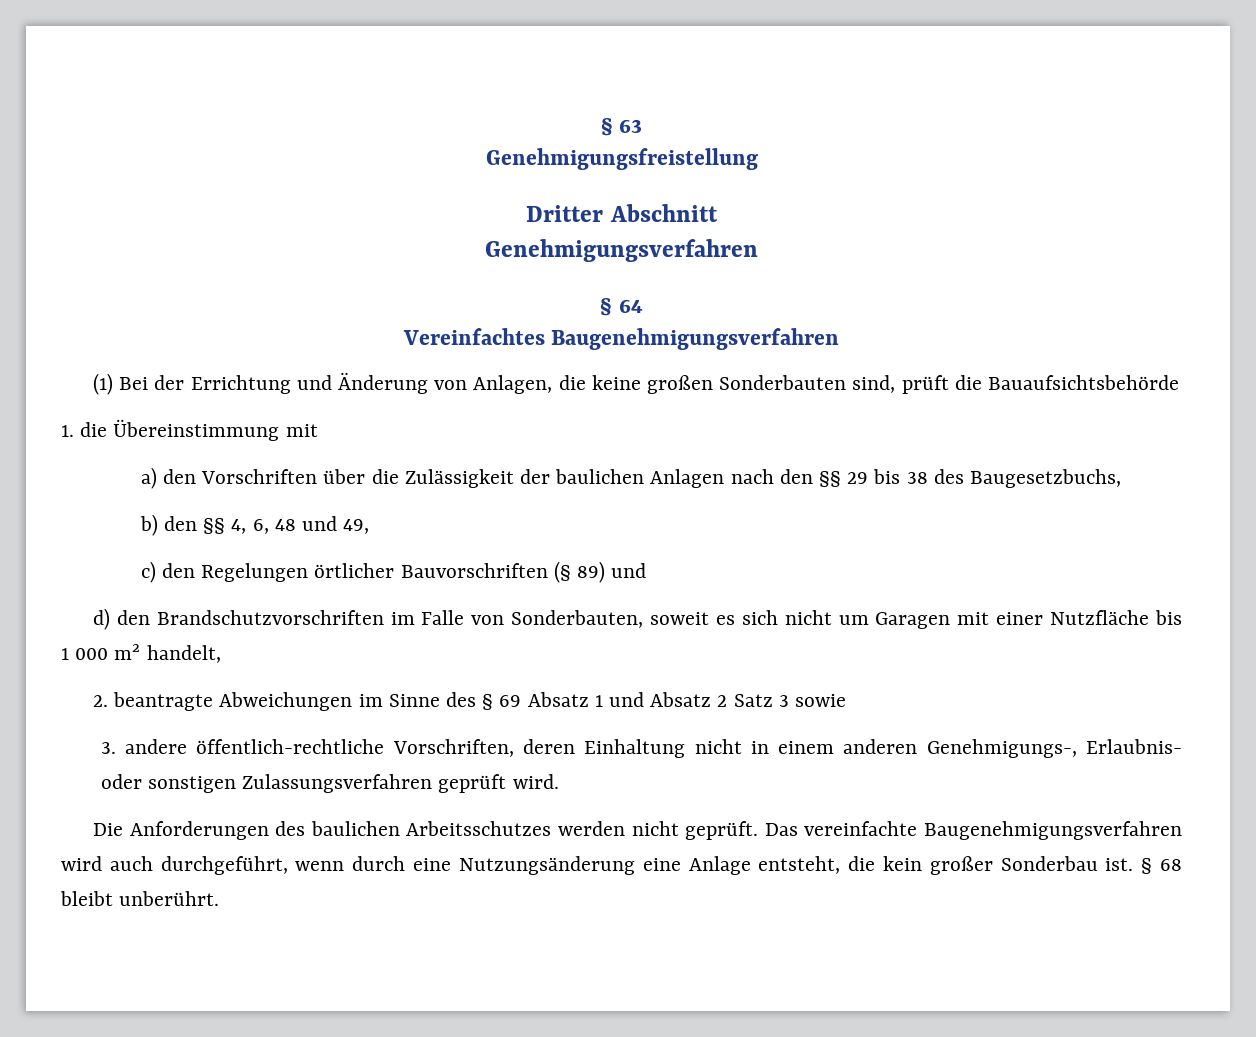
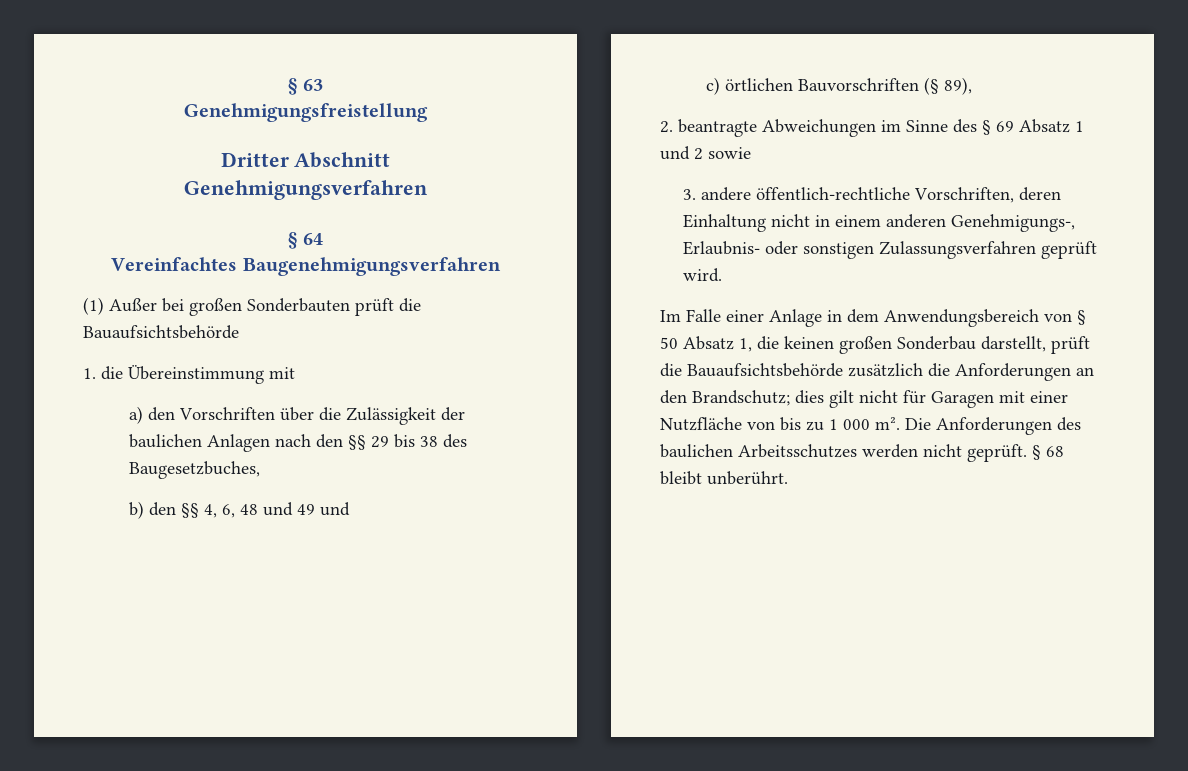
- (1) Bei der Errichtung und Änderung von Anlagen, die keine großen Sonderbauten sind, prüft die Bauaufsichtsbehörde
+ (1) Außer bei großen Sonderbauten prüft die Bauaufsichtsbehörde
- a) den Vorschriften über die Zulässigkeit der baulichen Anlagen nach den §§ 29 bis 38 des Baugesetzbuchs,
+ a) den Vorschriften über die Zulässigkeit der baulichen Anlagen nach den §§ 29 bis 38 des Baugesetzbuches,
- b) den §§ 4, 6, 48 und 49,
+ b) den §§ 4, 6, 48 und 49 und
- c) den Regelungen örtlicher Bauvorschriften (§ 89) und
- d) den Brandschutzvorschriften im Falle von Sonderbauten, soweit es sich nicht um Garagen mit einer Nutzfläche bis 1 000 m² handelt,
+ c) örtlichen Bauvorschriften (§ 89),
- 2. beantragte Abweichungen im Sinne des § 69 Absatz 1 und Absatz 2 Satz 3 sowie
+ 2. beantragte Abweichungen im Sinne des § 69 Absatz 1 und 2 sowie
+ Im Falle einer Anlage in dem Anwendungsbereich von § 50 Absatz 1, die keinen großen Sonderbau darstellt, prüft die Bauaufsichtsbehörde zusätzlich die Anforderungen an den Brandschutz; dies gilt nicht für Garagen mit einer Nutzfläche von bis zu 1 000 m².
- Das vereinfachte Baugenehmigungsverfahren wird auch durchgeführt, wenn durch eine Nutzungsänderung eine Anlage entsteht, die kein großer Sonderbau ist.

